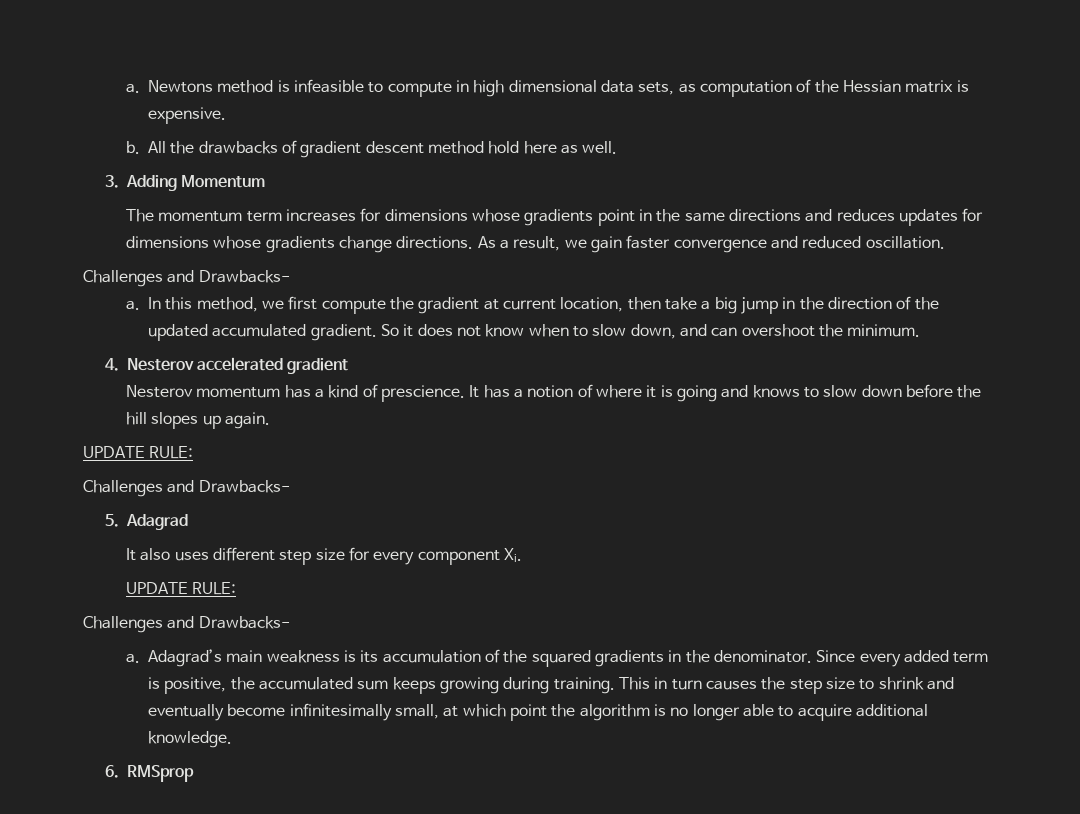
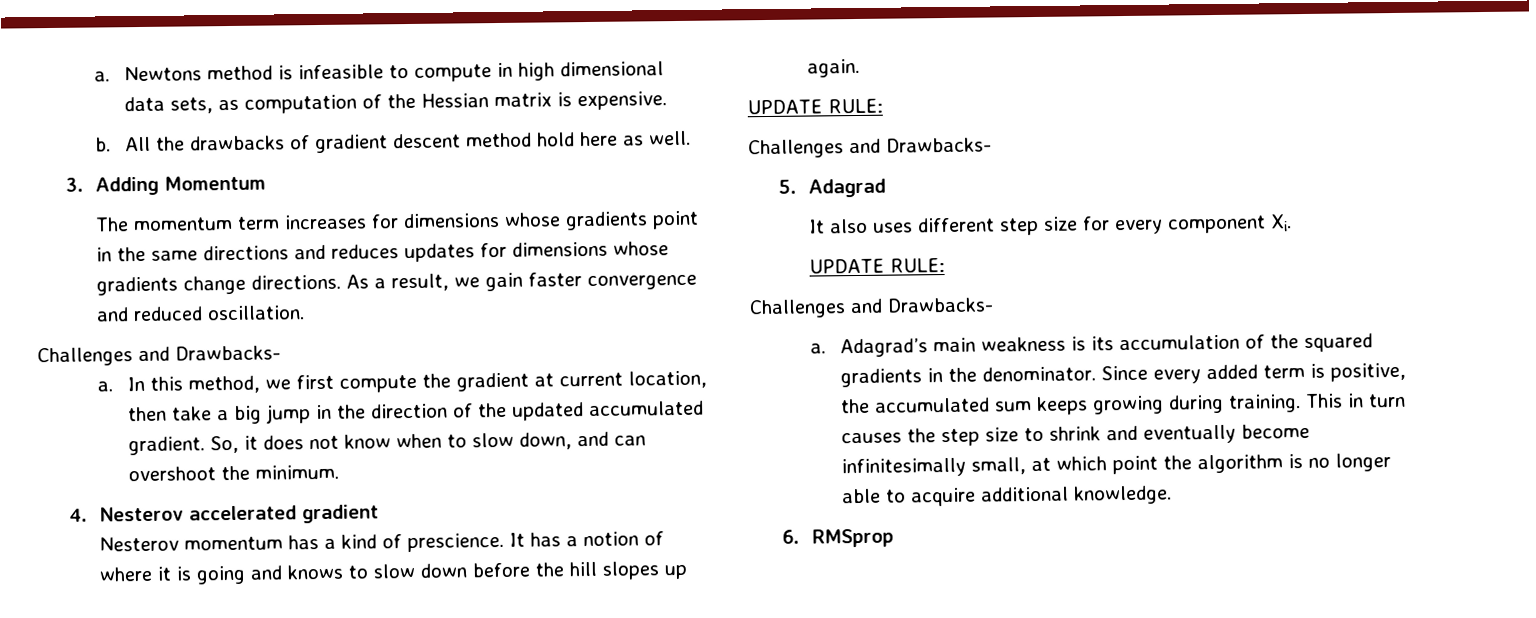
- So it does not know when to slow down, and can overshoot the minimum.
+ So, it does not know when to slow down, and can overshoot the minimum.

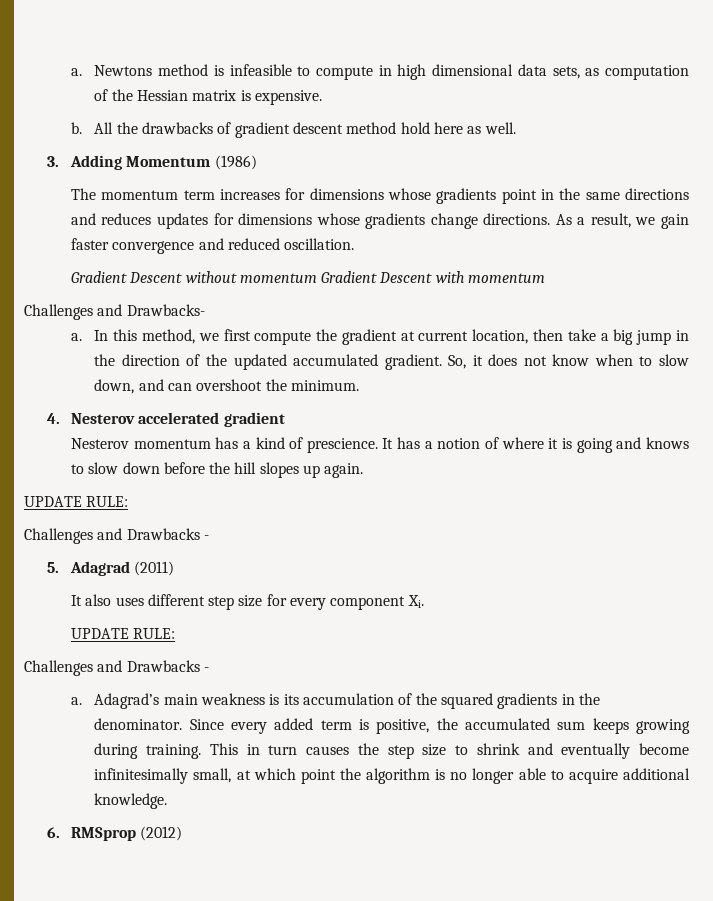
- 3. Adding Momentum
+ 3. Adding Momentum (1986)
+ Gradient Descent without momentum Gradient Descent with momentum
  It has a notion of where it is going and knows to slow down before the hill slopes up again.
  UPDATE RULE:
- Challenges and Drawbacks-
+ Challenges and Drawbacks -
- 5. Adagrad
+ 5. Adagrad (2011)
  It also uses different step size for every component Xi.
  UPDATE RULE:
- Challenges and Drawbacks-
+ Challenges and Drawbacks -
- 6. RMSprop
+ 6. RMSprop (2012)

